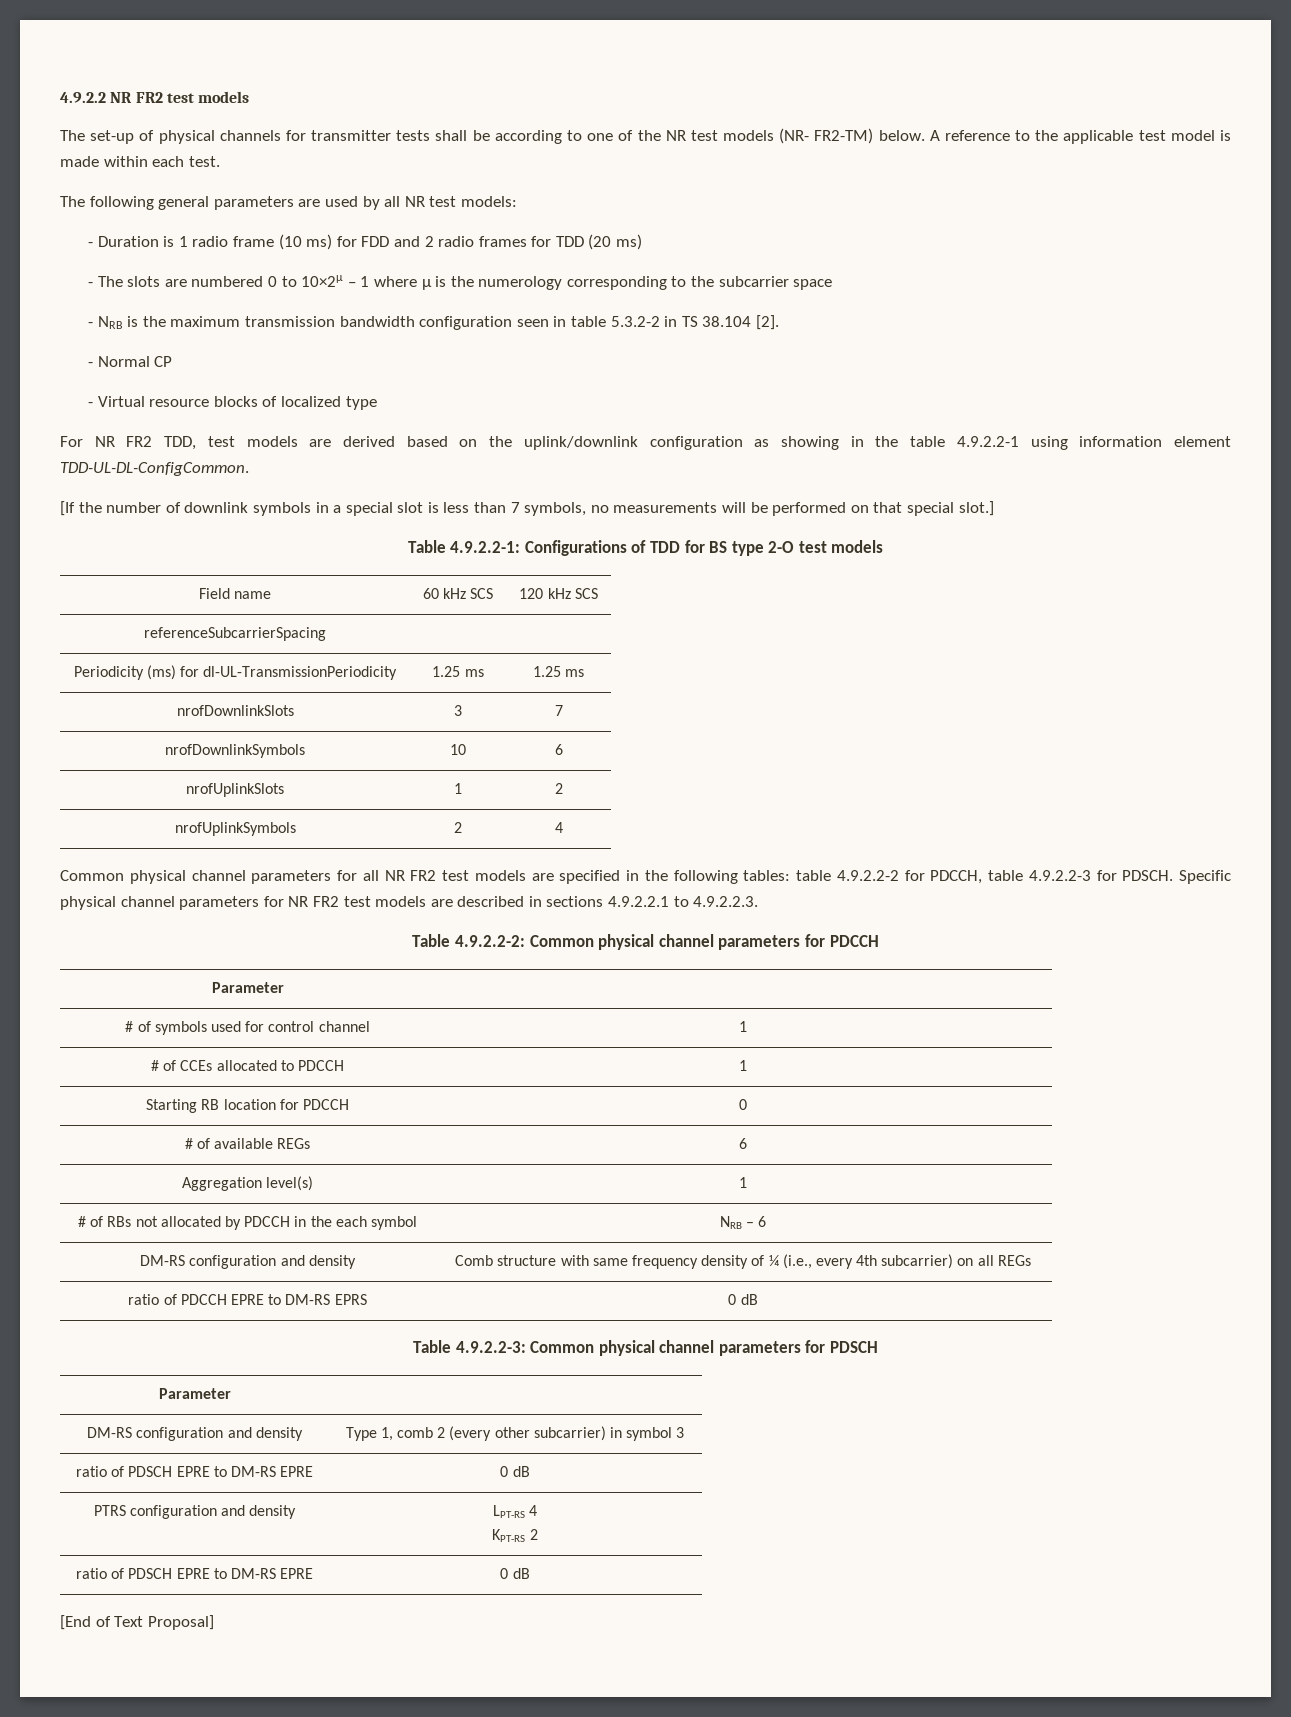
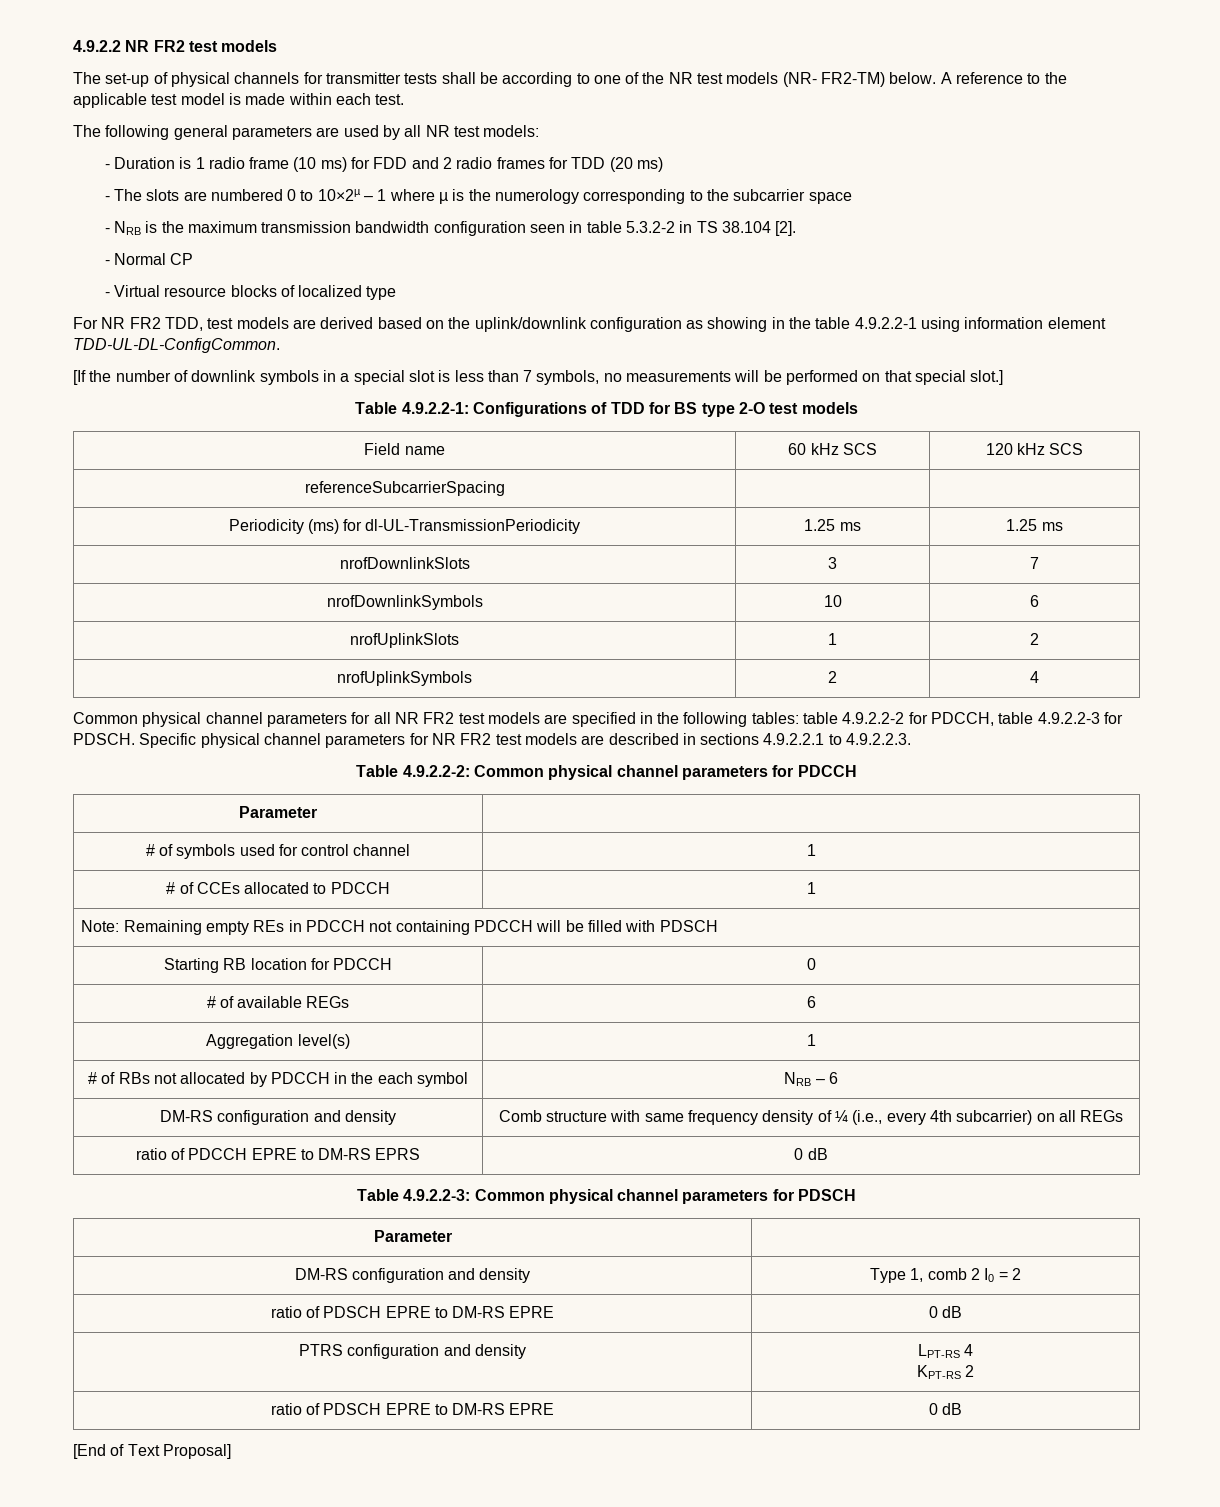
+ Note: Remaining empty REs in PDCCH not containing PDCCH will be filled with PDSCH
- DM-RS configuration and density | Type 1, comb 2 (every other subcarrier) in symbol 3
+ DM-RS configuration and density | Type 1, comb 2 I0 = 2

